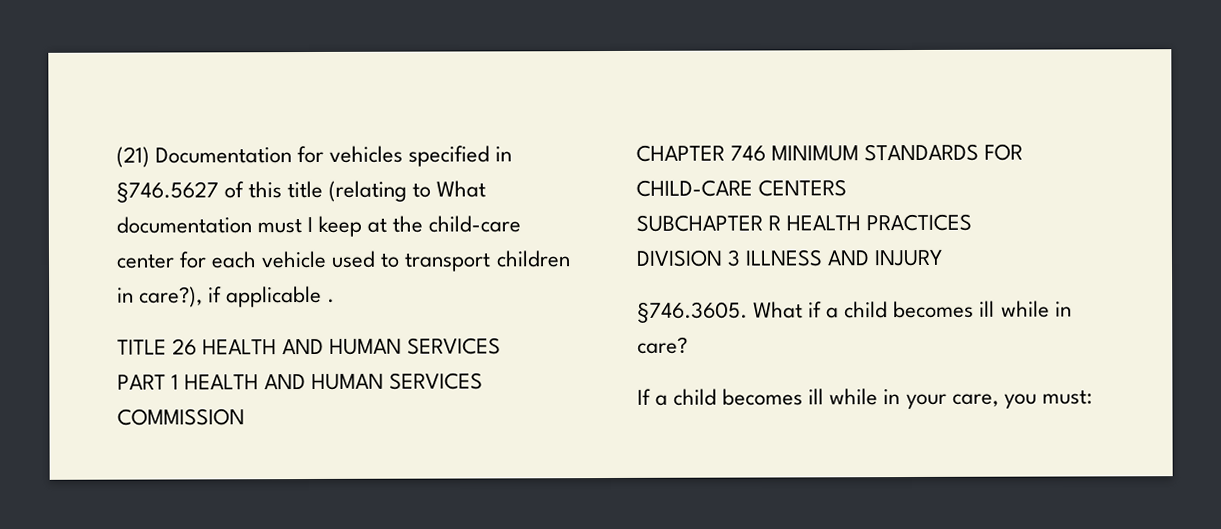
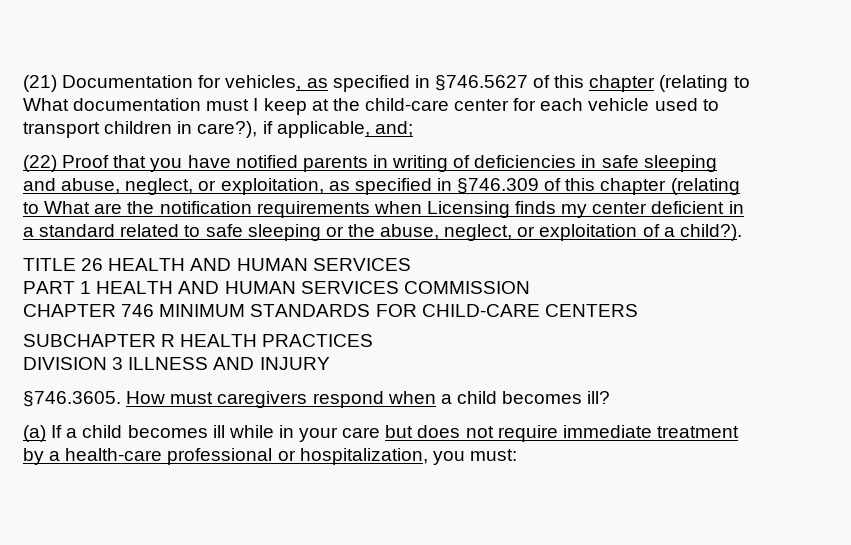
- (21) Documentation for vehicles specified in §746.5627 of this title (relating to What documentation must I keep at the child-care center for each vehicle used to transport children in care?), if applicable .
+ (21) Documentation for vehicles, as specified in §746.5627 of this chapter (relating to What documentation must I keep at the child-care center for each vehicle used to transport children in care?), if applicable, and;
+ (22) Proof that you have notified parents in writing of deficiencies in safe sleeping and abuse, neglect, or exploitation, as specified in §746.309 of this chapter (relating to What are the notification requirements when Licensing finds my center deficient in a standard related to safe sleeping or the abuse, neglect, or exploitation of a child?).
- §746.3605. What if a child becomes ill while in care?
- If a child becomes ill while in your care, you must:
+ §746.3605. How must caregivers respond when a child becomes ill?
+ (a) If a child becomes ill while in your care but does not require immediate treatment by a health-care professional or hospitalization, you must:

